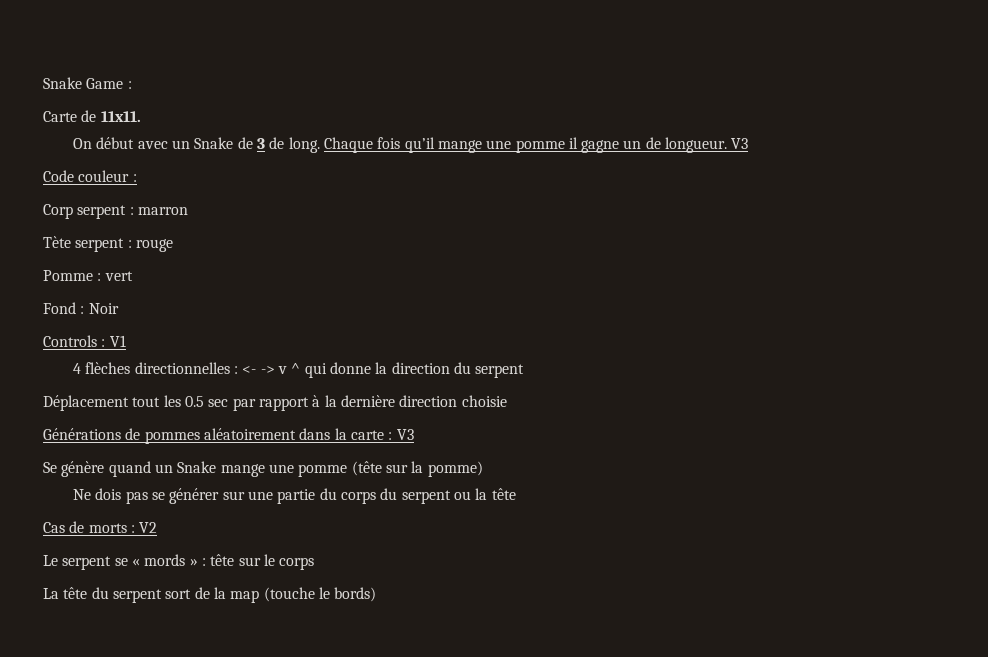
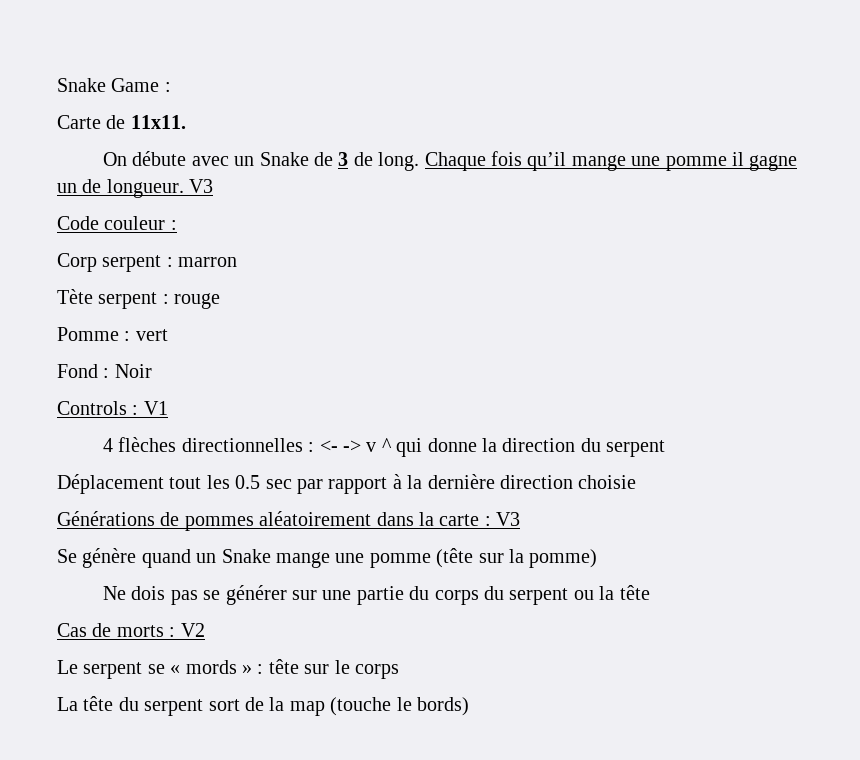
- On début avec un Snake de 3 de long.
+ On débute avec un Snake de 3 de long.

